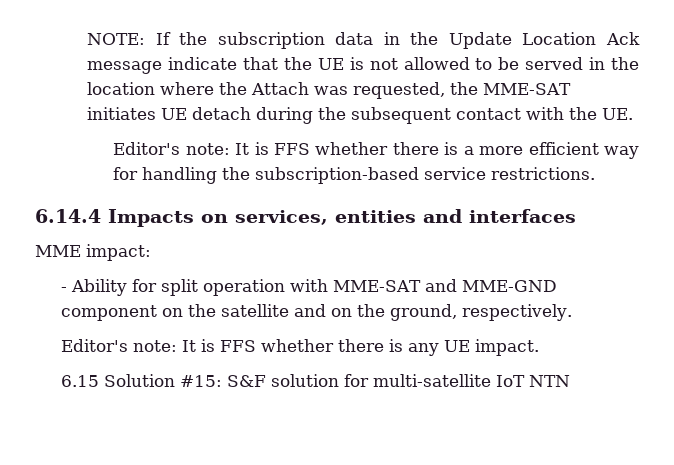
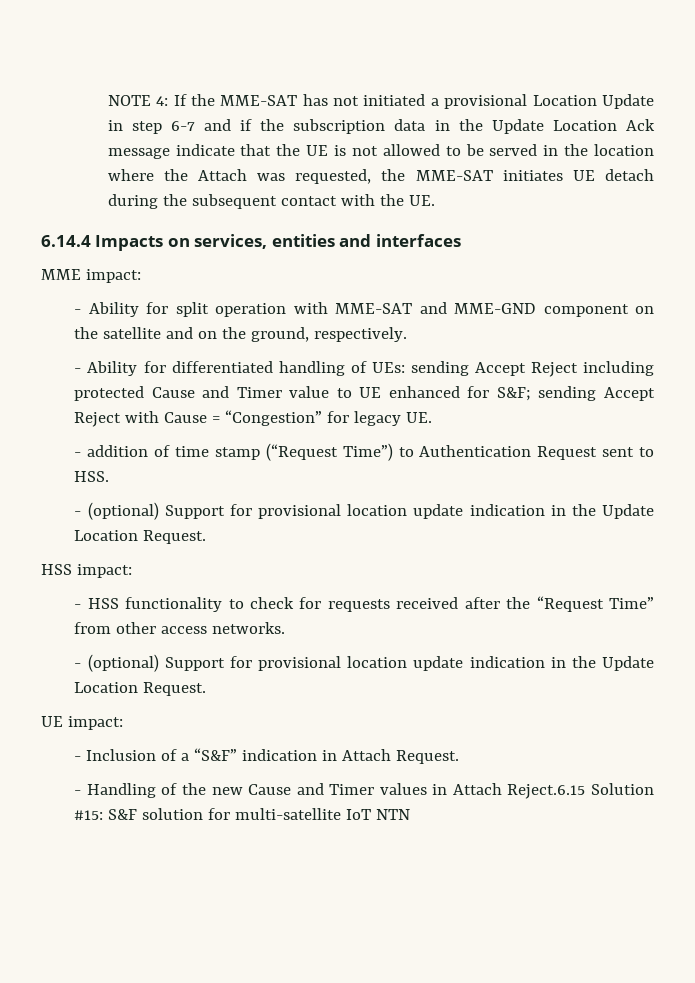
- NOTE: If the subscription data in the Update Location Ack message indicate that the UE is not allowed to be served in the location where the Attach was requested, the MME-SAT initiates UE detach during the subsequent contact with the UE.
+ NOTE 4: If the MME-SAT has not initiated a provisional Location Update in step 6-7 and if the subscription data in the Update Location Ack message indicate that the UE is not allowed to be served in the location where the Attach was requested, the MME-SAT initiates UE detach during the subsequent contact with the UE.
- Editor's note: It is FFS whether there is a more efficient way for handling the subscription-based service restrictions.
- Editor's note: It is FFS whether there is any UE impact.
- 6.15 Solution #15: S&F solution for multi-satellite IoT NTN
+ - Ability for differentiated handling of UEs: sending Accept Reject including protected Cause and Timer value to UE enhanced for S&F; sending Accept Reject with Cause = “Congestion” for legacy UE.
+ - addition of time stamp (“Request Time”) to Authentication Request sent to HSS.
+ - (optional) Support for provisional location update indication in the Update Location Request.
+ HSS impact:
+ - HSS functionality to check for requests received after the “Request Time” from other access networks.
+ - (optional) Support for provisional location update indication in the Update Location Request.
+ UE impact:
+ - Inclusion of a “S&F” indication in Attach Request.
+ - Handling of the new Cause and Timer values in Attach Reject.6.15 Solution #15: S&F solution for multi-satellite IoT NTN

